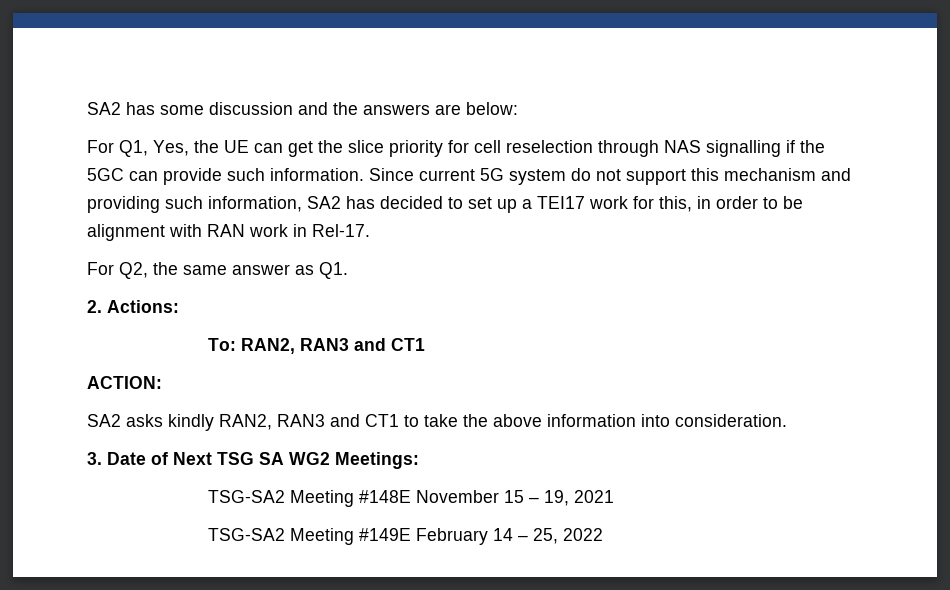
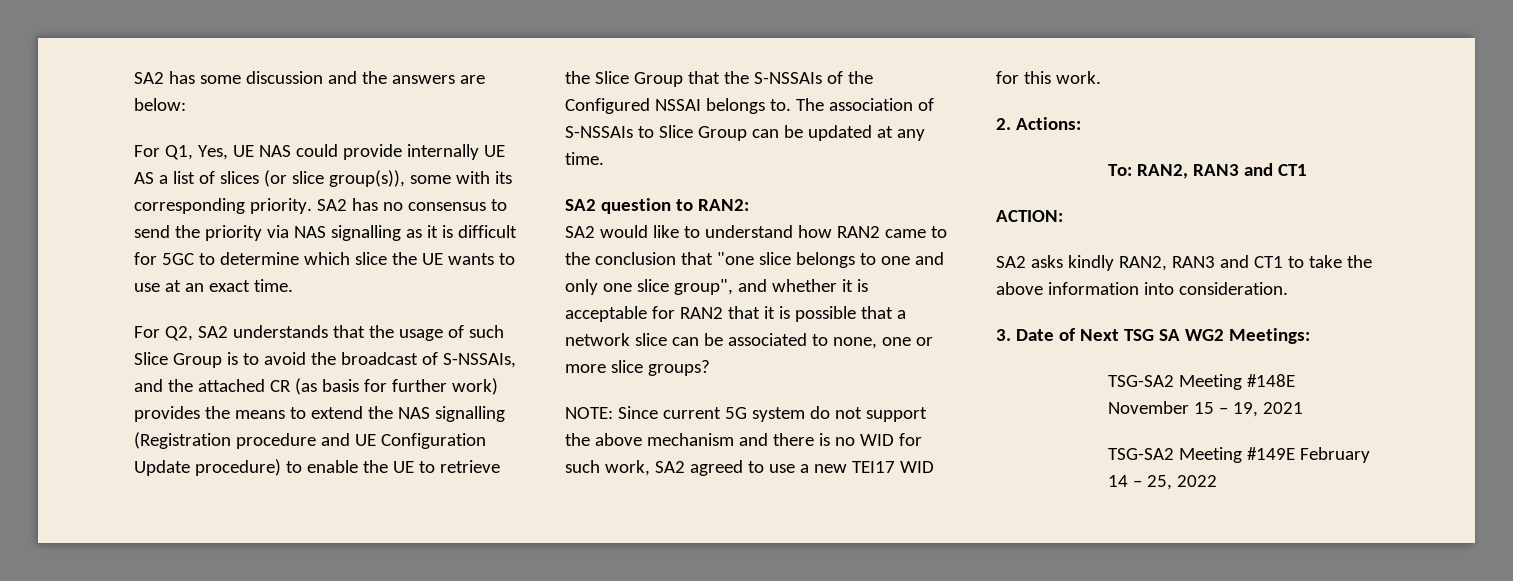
- For Q1, Yes, the UE can get the slice priority for cell reselection through NAS signalling if the 5GC can provide such information. Since current 5G system do not support this mechanism and providing such information, SA2 has decided to set up a TEI17 work for this, in order to be alignment with RAN work in Rel-17.
- For Q2, the same answer as Q1.
+ For Q1, Yes, UE NAS could provide internally UE AS a list of slices (or slice group(s)), some with its corresponding priority. SA2 has no consensus to send the priority via NAS signalling as it is difficult for 5GC to determine which slice the UE wants to use at an exact time.
+ For Q2, SA2 understands that the usage of such Slice Group is to avoid the broadcast of S-NSSAIs, and the attached CR (as basis for further work) provides the means to extend the NAS signalling (Registration procedure and UE Configuration Update procedure) to enable the UE to retrieve the Slice Group that the S-NSSAIs of the Configured NSSAI belongs to. The association of S-NSSAIs to Slice Group can be updated at any time.
+ SA2 question to RAN2:
+ SA2 would like to understand how RAN2 came to the conclusion that "one slice belongs to one and only one slice group", and whether it is acceptable for RAN2 that it is possible that a network slice can be associated to none, one or more slice groups?
+ NOTE: Since current 5G system do not support the above mechanism and there is no WID for such work, SA2 agreed to use a new TEI17 WID for this work.

